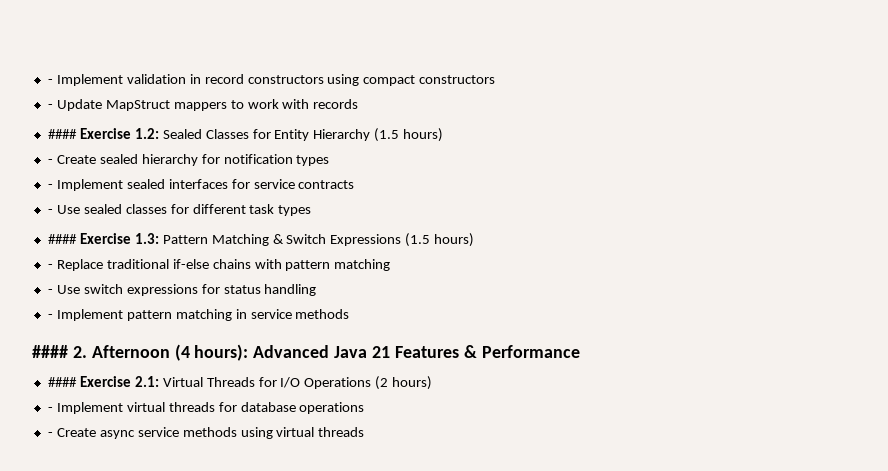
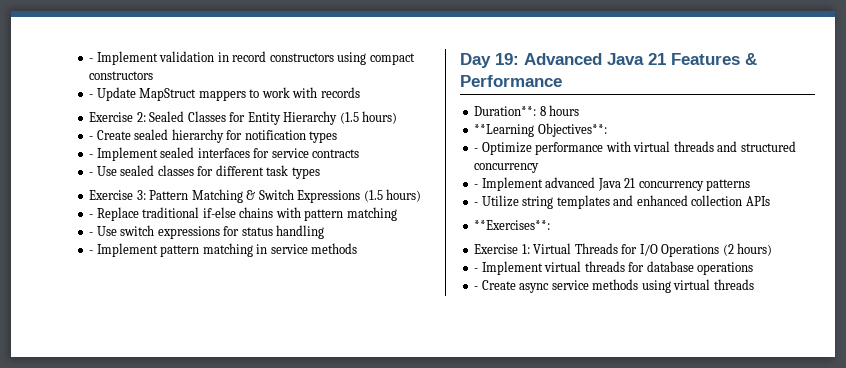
- #### Exercise 1.2: Sealed Classes for Entity Hierarchy (1.5 hours)
+ Exercise 2: Sealed Classes for Entity Hierarchy (1.5 hours)
- #### Exercise 1.3: Pattern Matching & Switch Expressions (1.5 hours)
+ Exercise 3: Pattern Matching & Switch Expressions (1.5 hours)
- #### 2. Afternoon (4 hours): Advanced Java 21 Features & Performance
+ Day 19: Advanced Java 21 Features & Performance
- #### Exercise 2.1: Virtual Threads for I/O Operations (2 hours)
+ Duration**: 8 hours
+ **Learning Objectives**:
+ - Optimize performance with virtual threads and structured concurrency
+ - Implement advanced Java 21 concurrency patterns
+ - Utilize string templates and enhanced collection APIs
+ **Exercises**:
+ Exercise 1: Virtual Threads for I/O Operations (2 hours)

